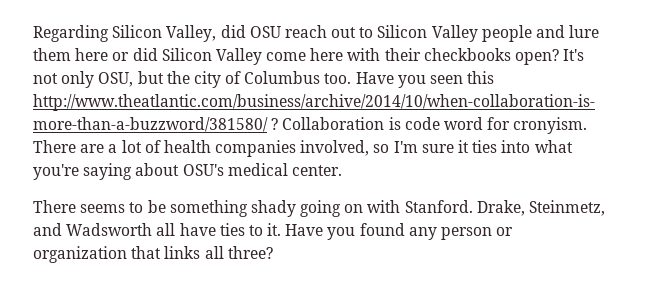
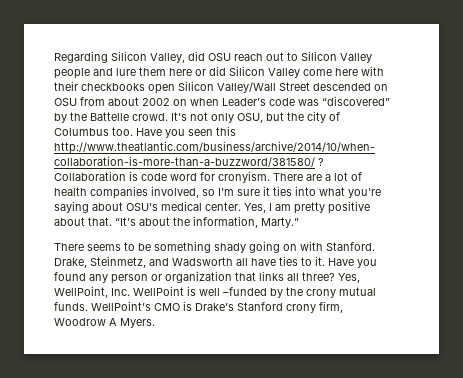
- Regarding Silicon Valley, did OSU reach out to Silicon Valley people and lure them here or did Silicon Valley come here with their checkbooks open?
+ Regarding Silicon Valley, did OSU reach out to Silicon Valley people and lure them here or did Silicon Valley come here with their checkbooks open Silicon Valley/Wall Street descended on OSU from about 2002 on when Leader’s code was “discovered” by the Battelle crowd.
+ Yes, I am pretty positive about that. “It’s about the information, Marty.”
+ Yes, WellPoint, Inc. WellPoint is well –funded by the crony mutual funds. WellPoint’s CMO is Drake’s Stanford crony firm, Woodrow A Myers.

